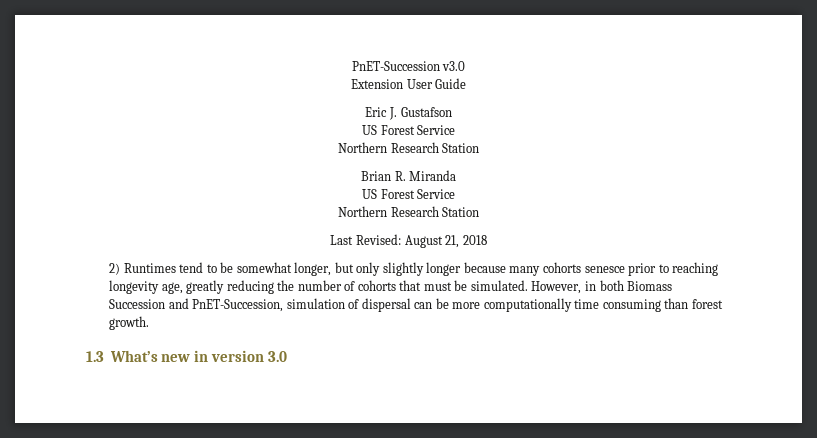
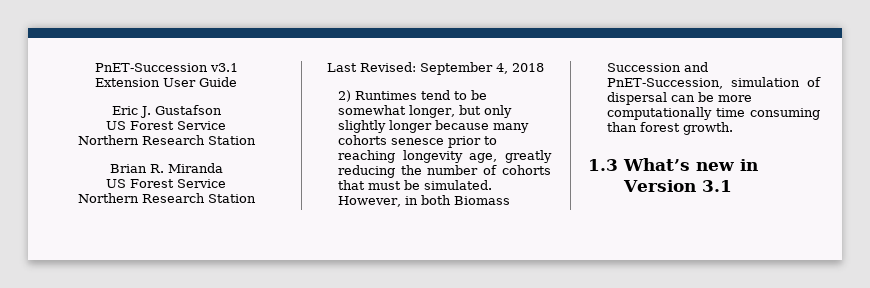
- PnET-Succession v3.0
+ PnET-Succession v3.1
- Last Revised: August 21, 2018
+ Last Revised: September 4, 2018
- 1.3 What’s new in version 3.0
+ 1.3 What’s new in Version 3.1

